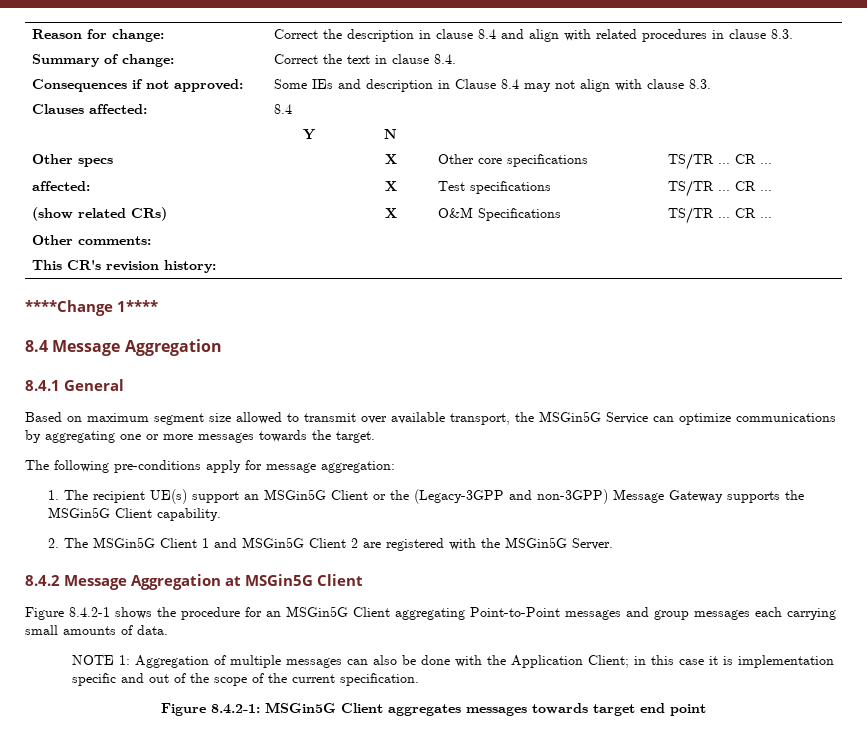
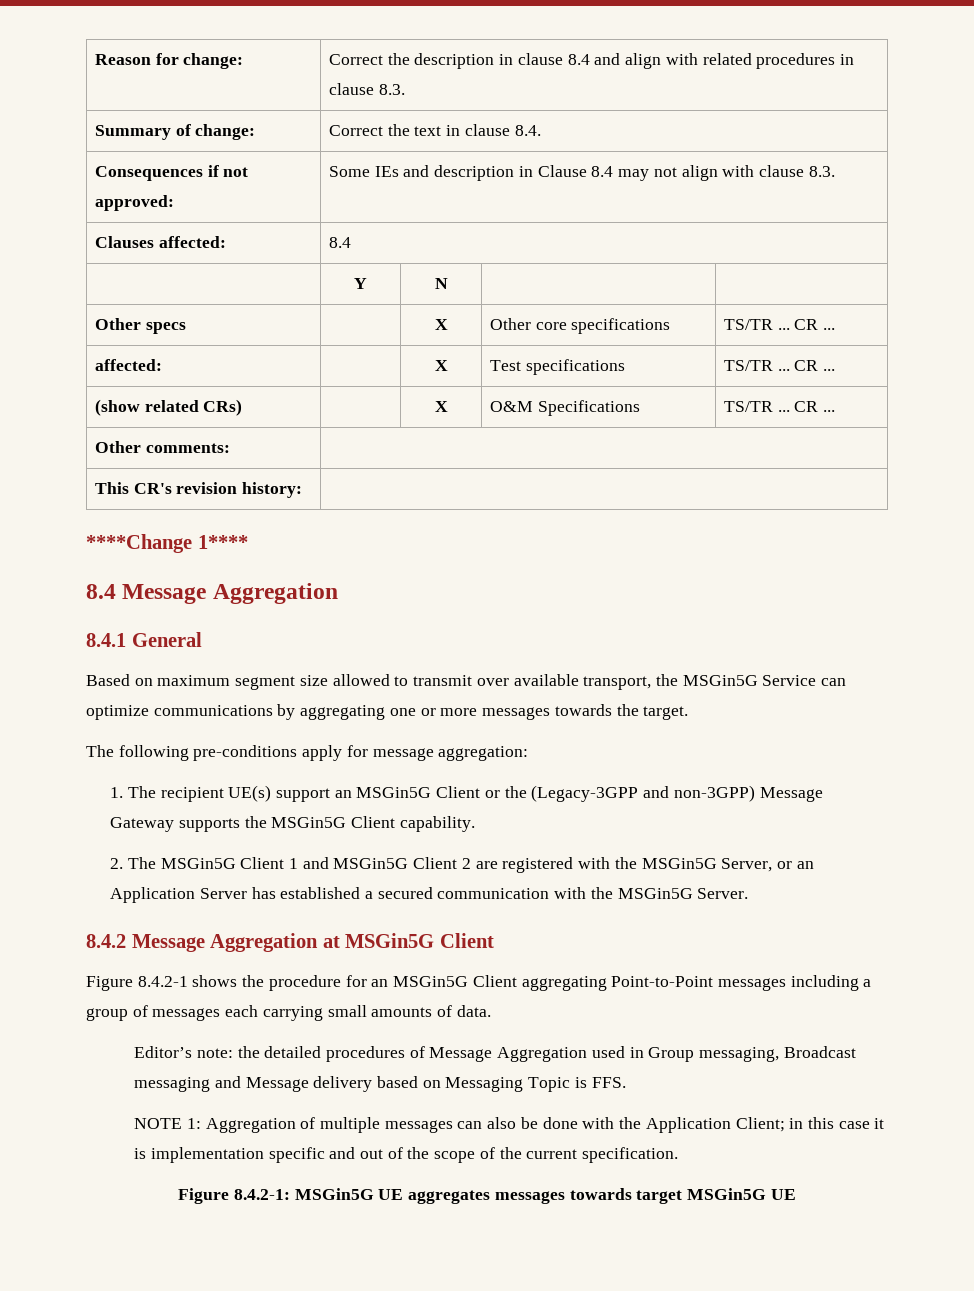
- 2. The MSGin5G Client 1 and MSGin5G Client 2 are registered with the MSGin5G Server.
+ 2. The MSGin5G Client 1 and MSGin5G Client 2 are registered with the MSGin5G Server, or an Application Server has established a secured communication with the MSGin5G Server.
- Figure 8.4.2-1 shows the procedure for an MSGin5G Client aggregating Point-to-Point messages and group messages each carrying small amounts of data.
+ Figure 8.4.2-1 shows the procedure for an MSGin5G Client aggregating Point-to-Point messages including a group of messages each carrying small amounts of data.
+ Editor’s note: the detailed procedures of Message Aggregation used in Group messaging, Broadcast messaging and Message delivery based on Messaging Topic is FFS.
- Figure 8.4.2-1: MSGin5G Client aggregates messages towards target end point
+ Figure 8.4.2-1: MSGin5G UE aggregates messages towards target MSGin5G UE

